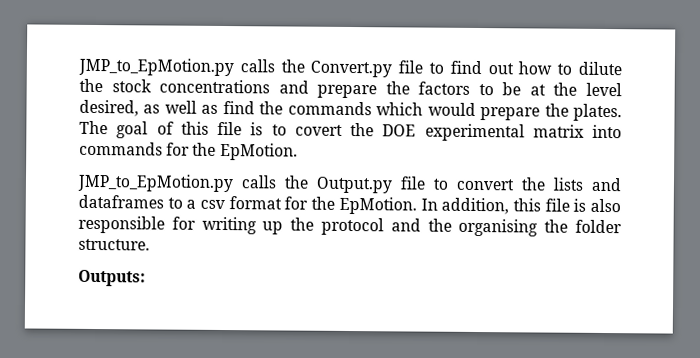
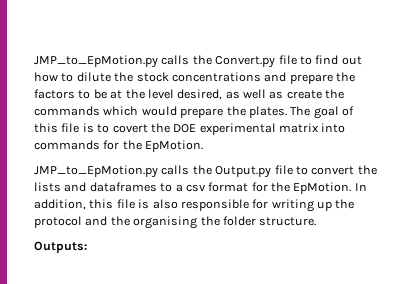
- JMP_to_EpMotion.py calls the Convert.py file to find out how to dilute the stock concentrations and prepare the factors to be at the level desired, as well as find the commands which would prepare the plates.
+ JMP_to_EpMotion.py calls the Convert.py file to find out how to dilute the stock concentrations and prepare the factors to be at the level desired, as well as create the commands which would prepare the plates.

